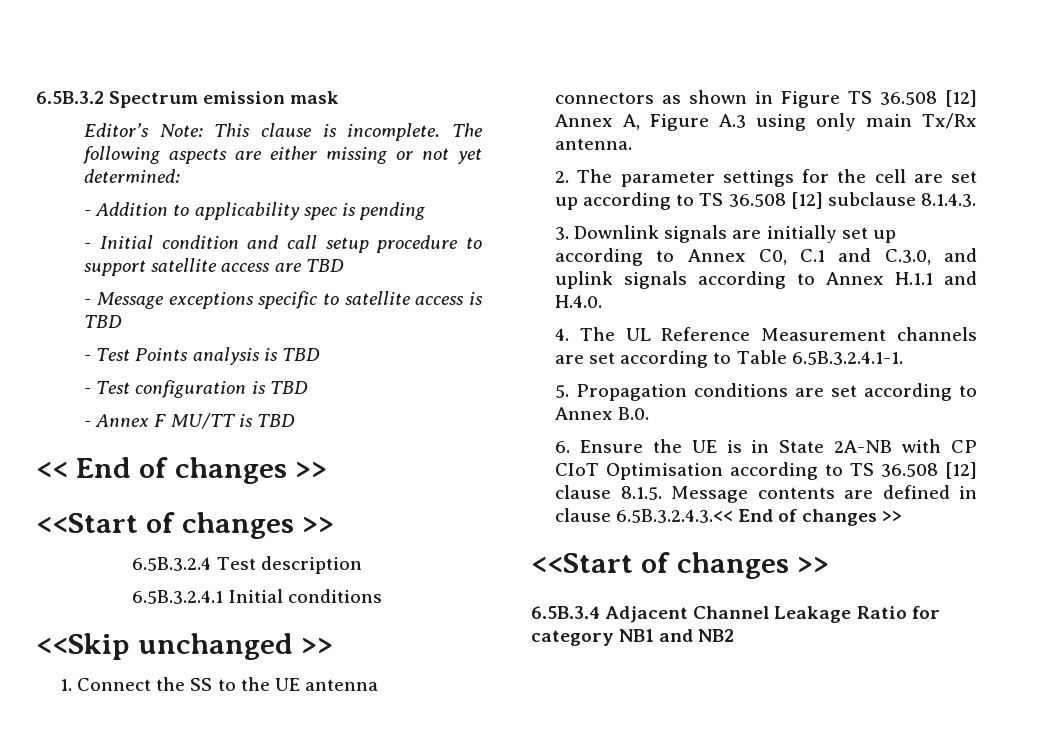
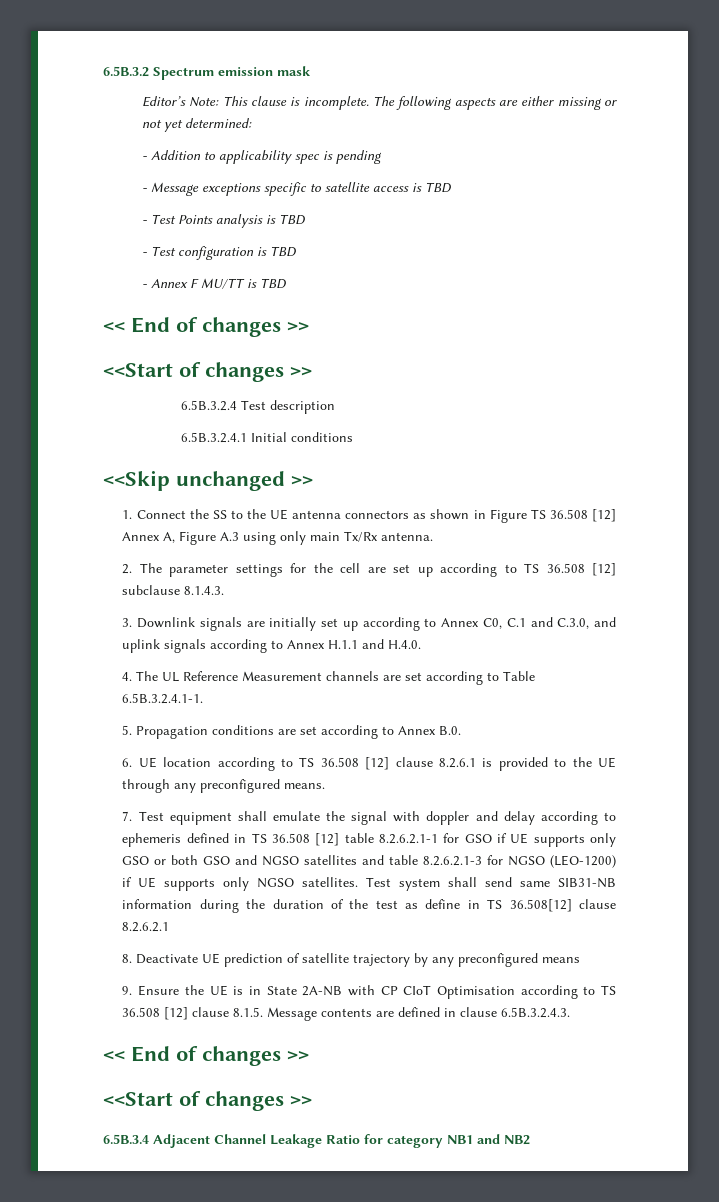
- - Initial condition and call setup procedure to support satellite access are TBD
- 6. Ensure the UE is in State 2A-NB with CP CIoT Optimisation according to TS 36.508 [12] clause 8.1.5. Message contents are defined in clause 6.5B.3.2.4.3.<< End of changes >>
+ 6. UE location according to TS 36.508 [12] clause 8.2.6.1 is provided to the UE through any preconfigured means.
+ 7. Test equipment shall emulate the signal with doppler and delay according to ephemeris defined in TS 36.508 [12] table 8.2.6.2.1-1 for GSO if UE supports only GSO or both GSO and NGSO satellites and table 8.2.6.2.1-3 for NGSO (LEO-1200) if UE supports only NGSO satellites. Test system shall send same SIB31-NB information during the duration of the test as define in TS 36.508[12] clause 8.2.6.2.1
+ 8. Deactivate UE prediction of satellite trajectory by any preconfigured means
+ 9. Ensure the UE is in State 2A-NB with CP CIoT Optimisation according to TS 36.508 [12] clause 8.1.5. Message contents are defined in clause 6.5B.3.2.4.3.
+ << End of changes >>

